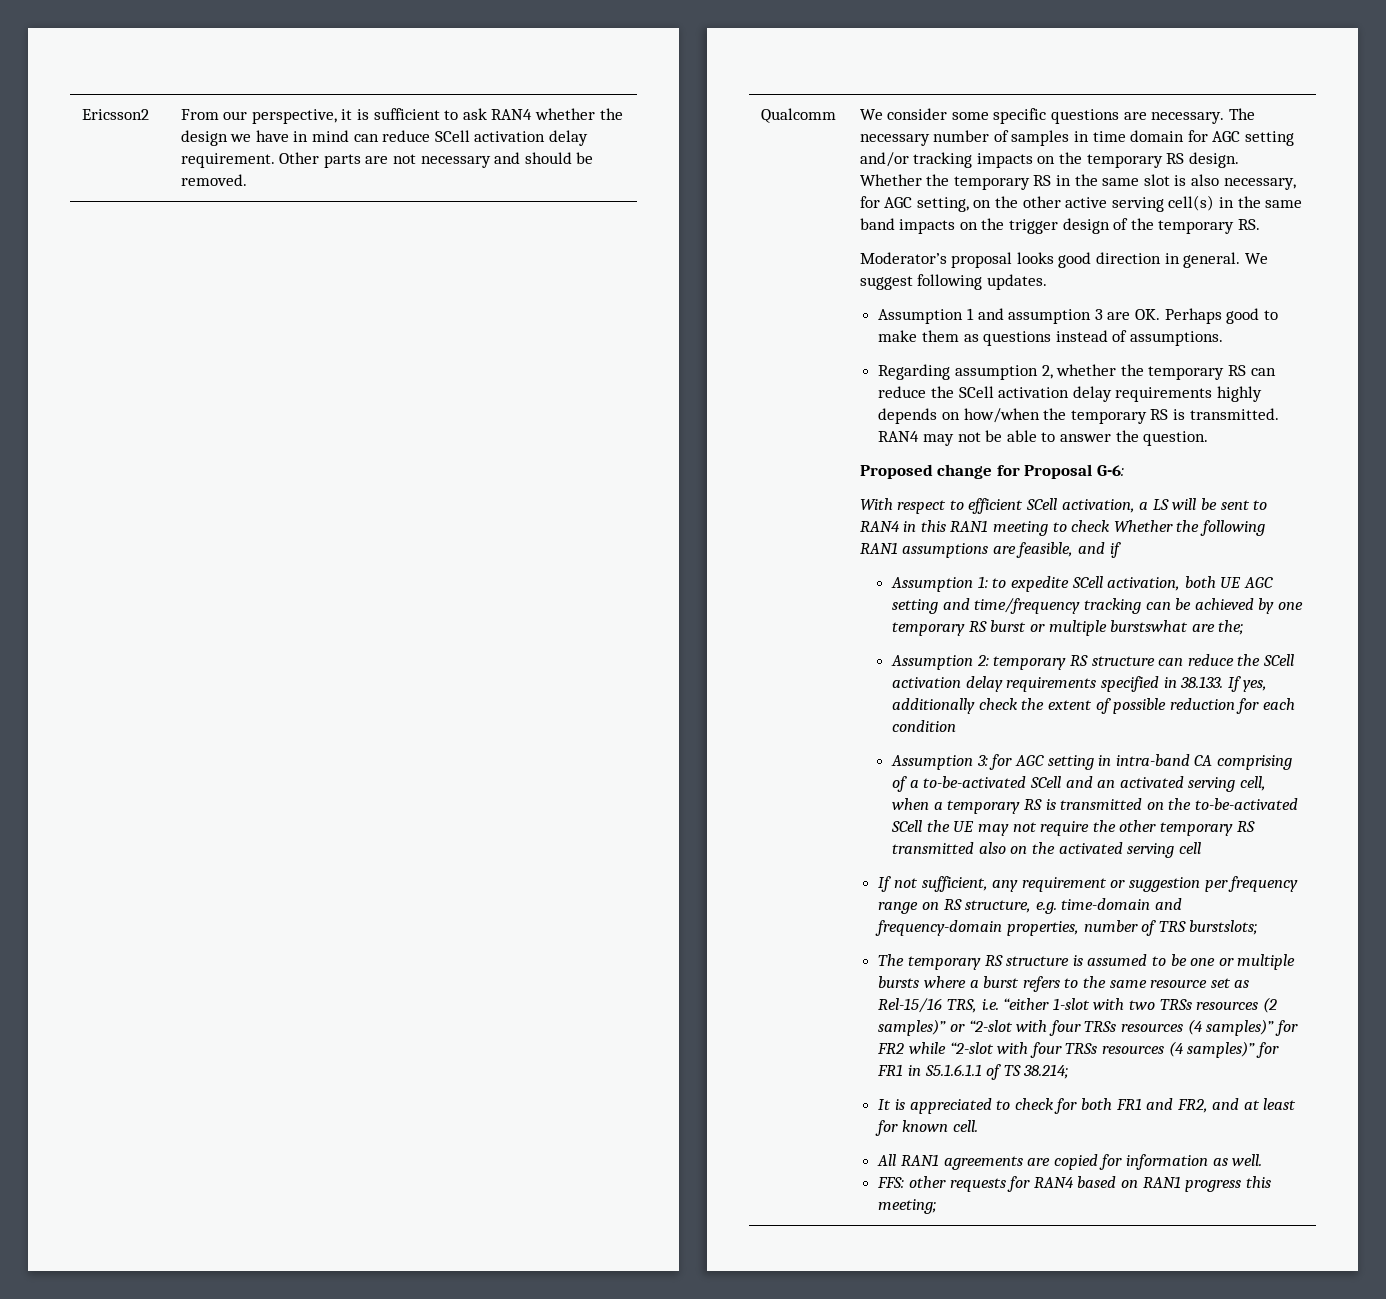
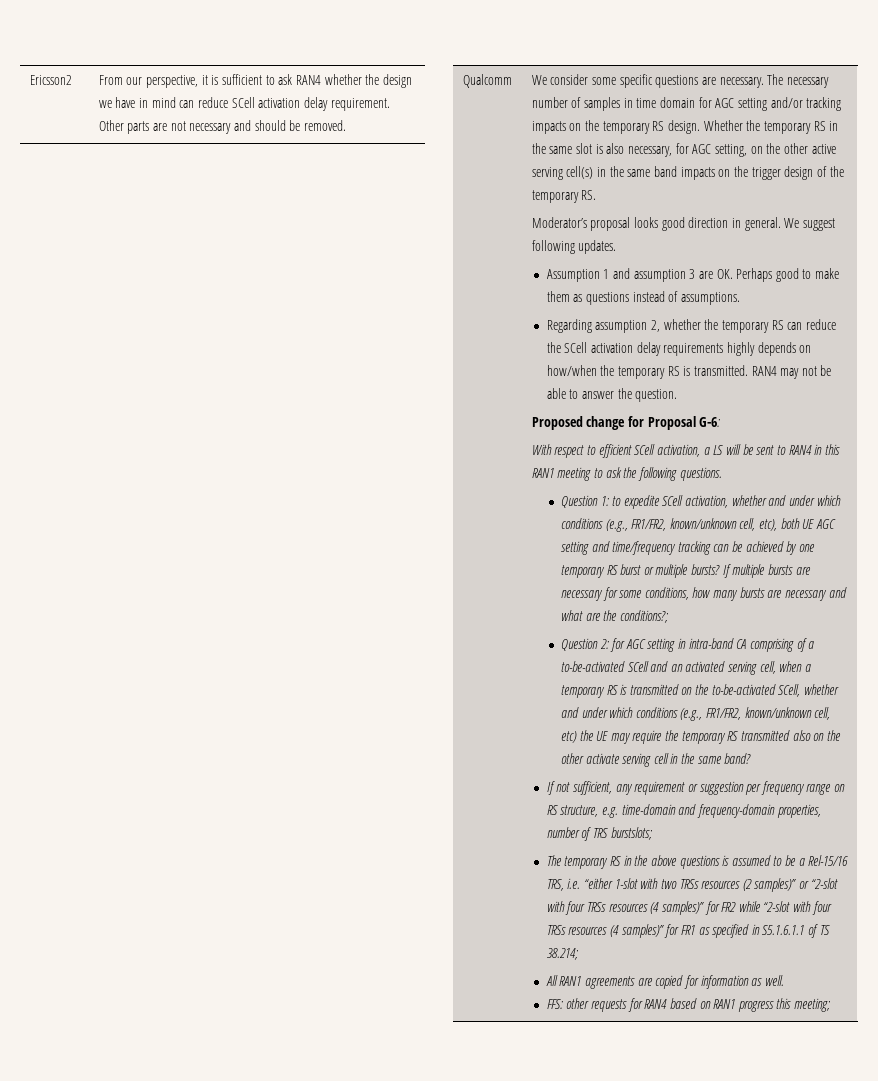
- With respect to efficient SCell activation, a LS will be sent to RAN4 in this RAN1 meeting to check Whether the following RAN1 assumptions are feasible, and if
- Assumption 1:
+ With respect to efficient SCell activation, a LS will be sent to RAN4 in this RAN1 meeting to ask the following questions.
+ Question 1:
- to expedite SCell activation, both UE AGC setting and time/frequency tracking can be achieved by one temporary RS burst or multiple burstswhat are the;
- Assumption 2: temporary RS structure can reduce the SCell activation delay requirements specified in 38.133. If yes, additionally check the extent of possible reduction for each condition
- Assumption 3:
+ to expedite SCell activation, whether and under which conditions (e.g., FR1/FR2, known/unknown cell, etc), both UE AGC setting and time/frequency tracking can be achieved by one temporary RS burst or multiple bursts? If multiple bursts are necessary for some conditions, how many bursts are necessary and what are the conditions?;
+ Question 2:
- for AGC setting in intra-band CA comprising of a to-be-activated SCell and an activated serving cell, when a temporary RS is transmitted on the to-be-activated SCell the UE may not require the other temporary RS transmitted also on the activated serving cell
+ for AGC setting in intra-band CA comprising of a to-be-activated SCell and an activated serving cell, when a temporary RS is transmitted on the to-be-activated SCell, whether and under which conditions (e.g., FR1/FR2, known/unknown cell, etc) the UE may require the temporary RS transmitted also on the other activate serving cell in the same band?
- The temporary RS structure is assumed to be one or multiple bursts where a burst refers to the same resource set as Rel-15/16 TRS, i.e. “either 1-slot with two TRSs resources (2 samples)” or “2-slot with four TRSs resources (4 samples)” for FR2 while “2-slot with four TRSs resources (4 samples)” for FR1 in S5.1.6.1.1 of TS 38.214;
+ The temporary RS in the above questions is assumed to be a Rel-15/16 TRS, i.e. “either 1-slot with two TRSs resources (2 samples)” or “2-slot with four TRSs resources (4 samples)” for FR2 while “2-slot with four TRSs resources (4 samples)” for FR1 as specified in S5.1.6.1.1 of TS 38.214;
- It is appreciated to check for both FR1 and FR2, and at least for known cell.

